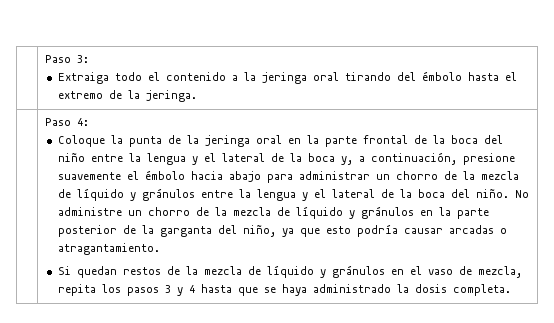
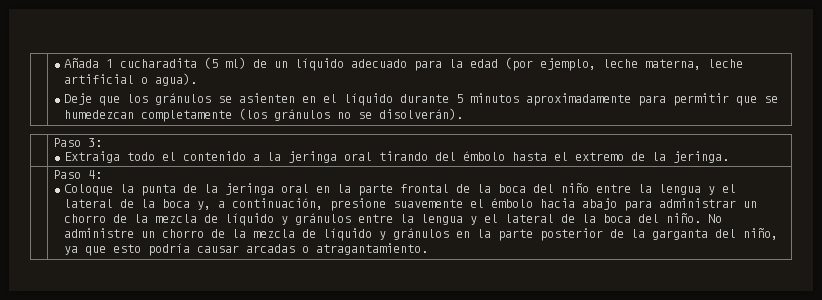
+ Añada 1 cucharadita (5 ml) de un líquido adecuado para la edad (por ejemplo, leche materna, leche artificial o agua).
+ Deje que los gránulos se asienten en el líquido durante 5 minutos aproximadamente para permitir que se humedezcan completamente (los gránulos no se disolverán).
- Si quedan restos de la mezcla de líquido y gránulos en el vaso de mezcla, repita los pasos 3 y 4 hasta que se haya administrado la dosis completa.

